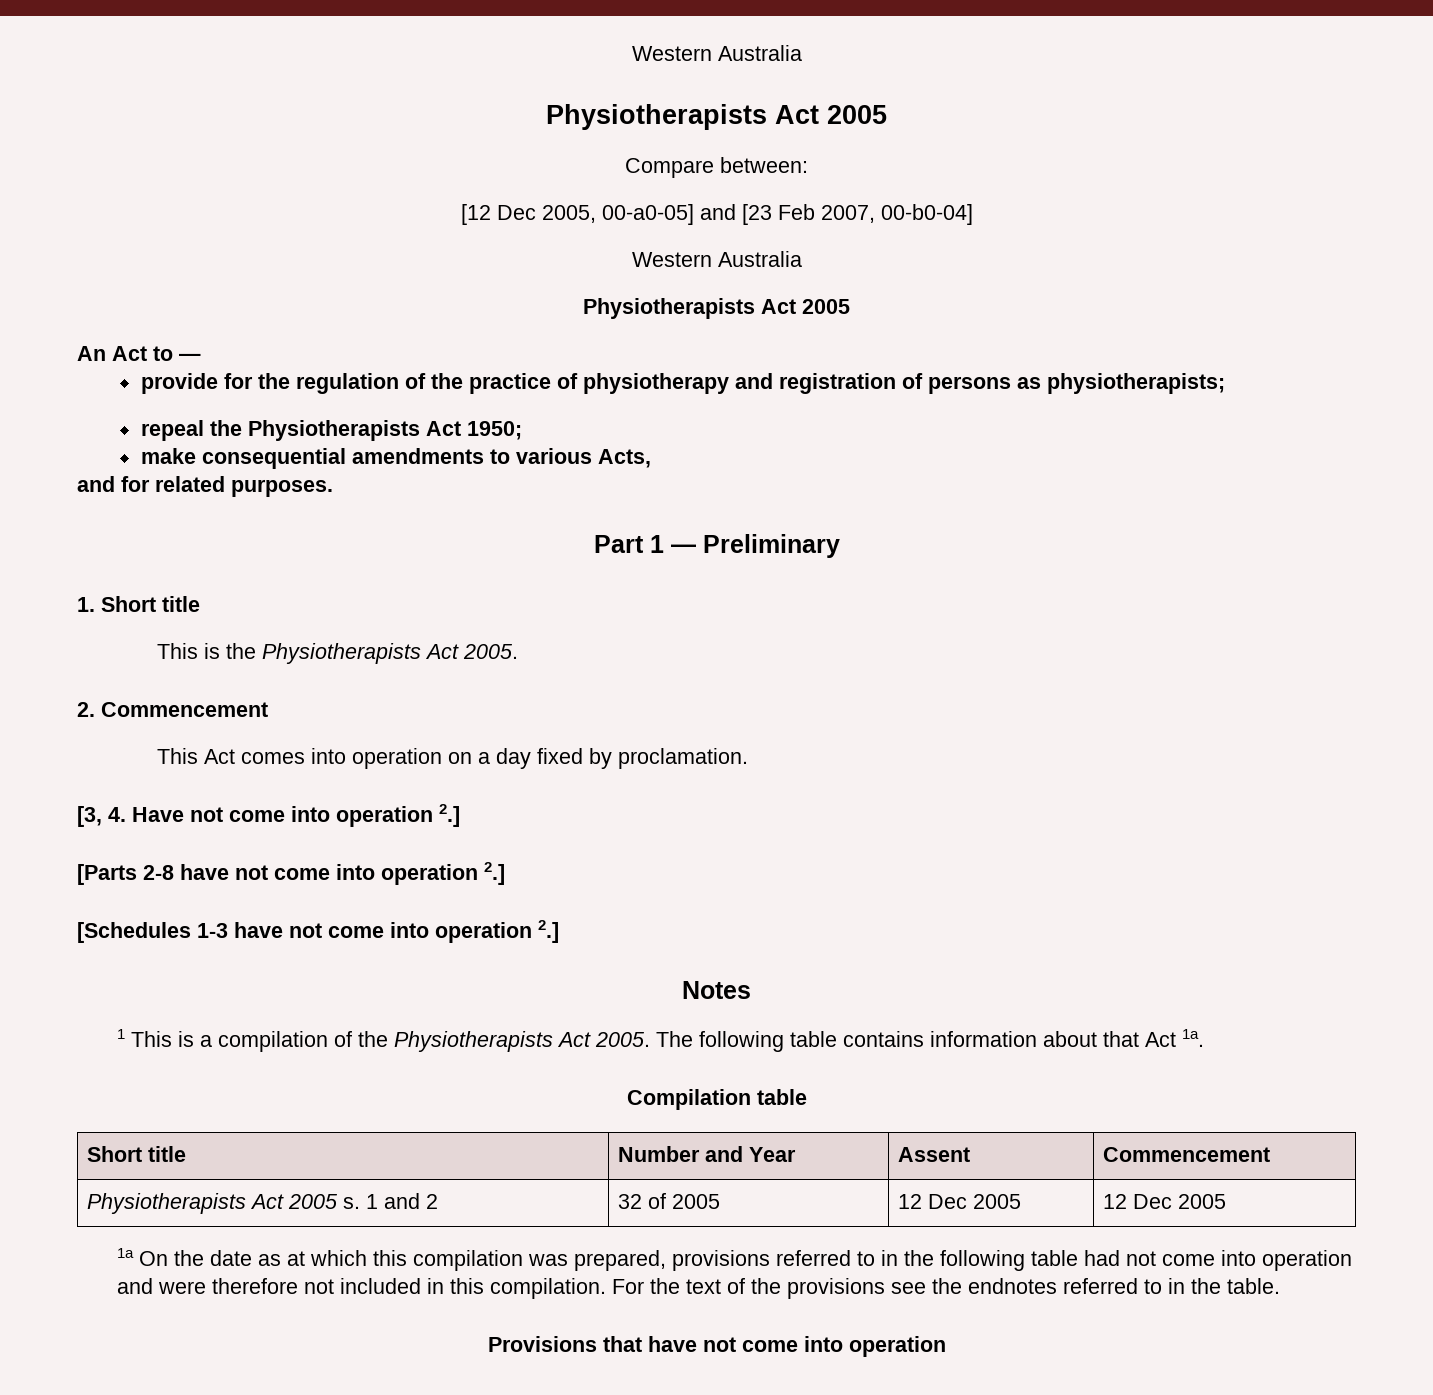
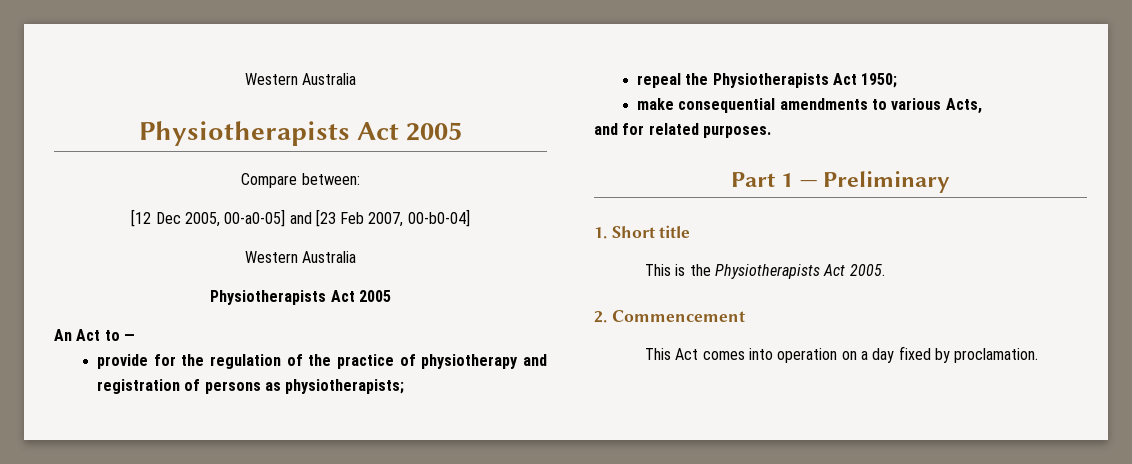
- [3, 4. Have not come into operation 2.]
- [Parts 2-8 have not come into operation 2.]
- [Schedules 1-3 have not come into operation 2.]
- Notes
- 1 This is a compilation of the Physiotherapists Act 2005. The following table contains information about that Act 1a.
- Compilation table
- Short title | Number and Year | Assent | Commencement
- Physiotherapists Act 2005 s. 1 and 2 | 32 of 2005 | 12 Dec 2005 | 12 Dec 2005
- 1a On the date as at which this compilation was prepared, provisions referred to in the following table had not come into operation and were therefore not included in this compilation. For the text of the provisions see the endnotes referred to in the table.
- Provisions that have not come into operation

